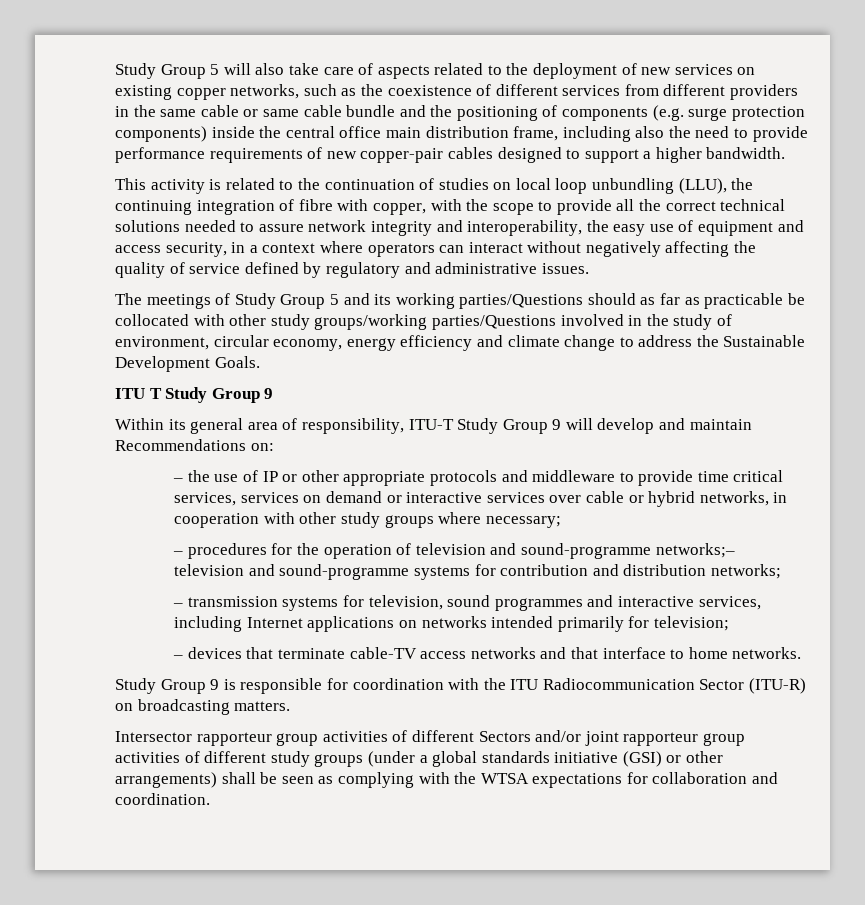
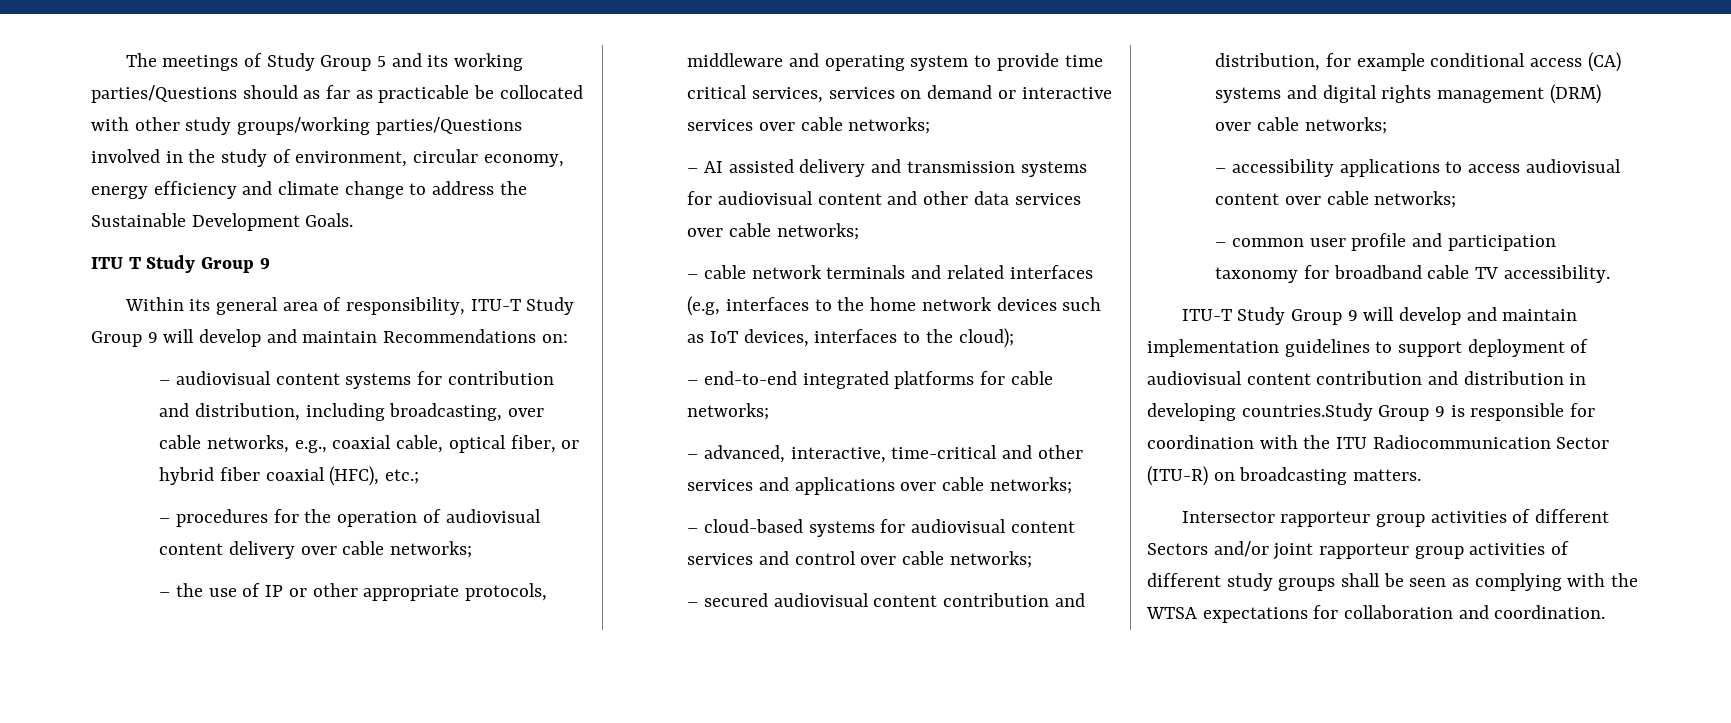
- Study Group 5 will also take care of aspects related to the deployment of new services on existing copper networks, such as the coexistence of different services from different providers in the same cable or same cable bundle and the positioning of components (e.g. surge protection components) inside the central office main distribution frame, including also the need to provide performance requirements of new copper-pair cables designed to support a higher bandwidth.
- This activity is related to the continuation of studies on local loop unbundling (LLU), the continuing integration of fibre with copper, with the scope to provide all the correct technical solutions needed to assure network integrity and interoperability, the easy use of equipment and access security, in a context where operators can interact without negatively affecting the quality of service defined by regulatory and administrative issues.
+ – audiovisual content systems for contribution and distribution, including broadcasting, over cable networks, e.g., coaxial cable, optical fiber, or hybrid fiber coaxial (HFC), etc.;
+ – procedures for the operation of audiovisual content delivery over cable networks;
- – the use of IP or other appropriate protocols and middleware to provide time critical services, services on demand or interactive services over cable or hybrid networks, in cooperation with other study groups where necessary;
- – procedures for the operation of television and sound-programme networks;– television and sound-programme systems for contribution and distribution networks;
- – transmission systems for television, sound programmes and interactive services, including Internet applications on networks intended primarily for television;
- – devices that terminate cable-TV access networks and that interface to home networks.
- Study Group 9 is responsible for coordination with the ITU Radiocommunication Sector (ITU-R) on broadcasting matters.
+ – the use of IP or other appropriate protocols, middleware and operating system to provide time critical services, services on demand or interactive services over cable networks;
+ – AI assisted delivery and transmission systems for audiovisual content and other data services over cable networks;
+ – cable network terminals and related interfaces (e.g, interfaces to the home network devices such as IoT devices, interfaces to the cloud);
+ – end-to-end integrated platforms for cable networks;
+ – advanced, interactive, time-critical and other services and applications over cable networks;
+ – cloud-based systems for audiovisual content services and control over cable networks;
+ – secured audiovisual content contribution and distribution, for example conditional access (CA) systems and digital rights management (DRM) over cable networks;
+ – accessibility applications to access audiovisual content over cable networks;
+ – common user profile and participation taxonomy for broadband cable TV accessibility.
+ ITU-T Study Group 9 will develop and maintain implementation guidelines to support deployment of audiovisual content contribution and distribution in developing countries.Study Group 9 is responsible for coordination with the ITU Radiocommunication Sector (ITU-R) on broadcasting matters.
- Intersector rapporteur group activities of different Sectors and/or joint rapporteur group activities of different study groups (under a global standards initiative (GSI) or other arrangements) shall be seen as complying with the WTSA expectations for collaboration and coordination.
+ Intersector rapporteur group activities of different Sectors and/or joint rapporteur group activities of different study groups shall be seen as complying with the WTSA expectations for collaboration and coordination.

